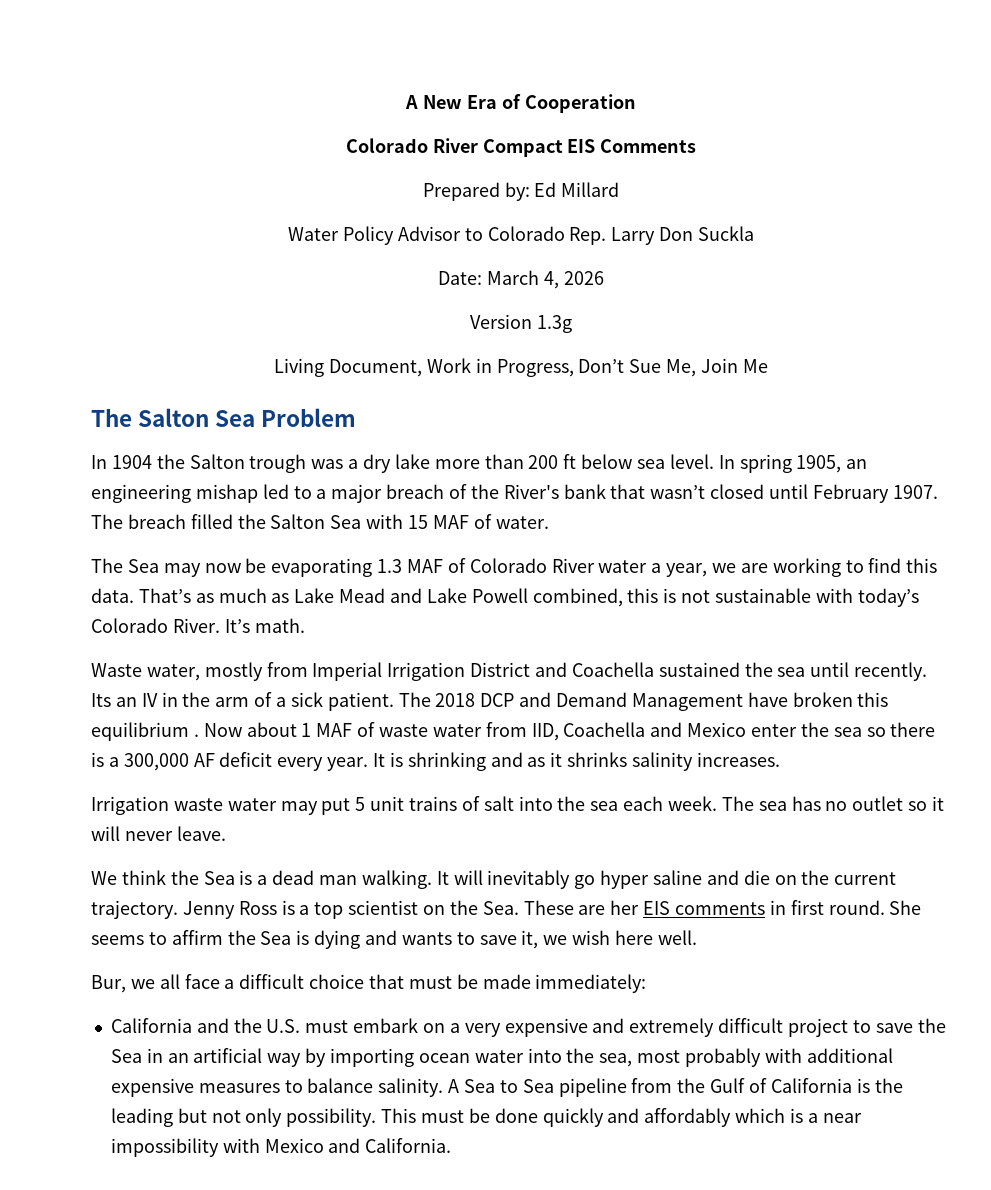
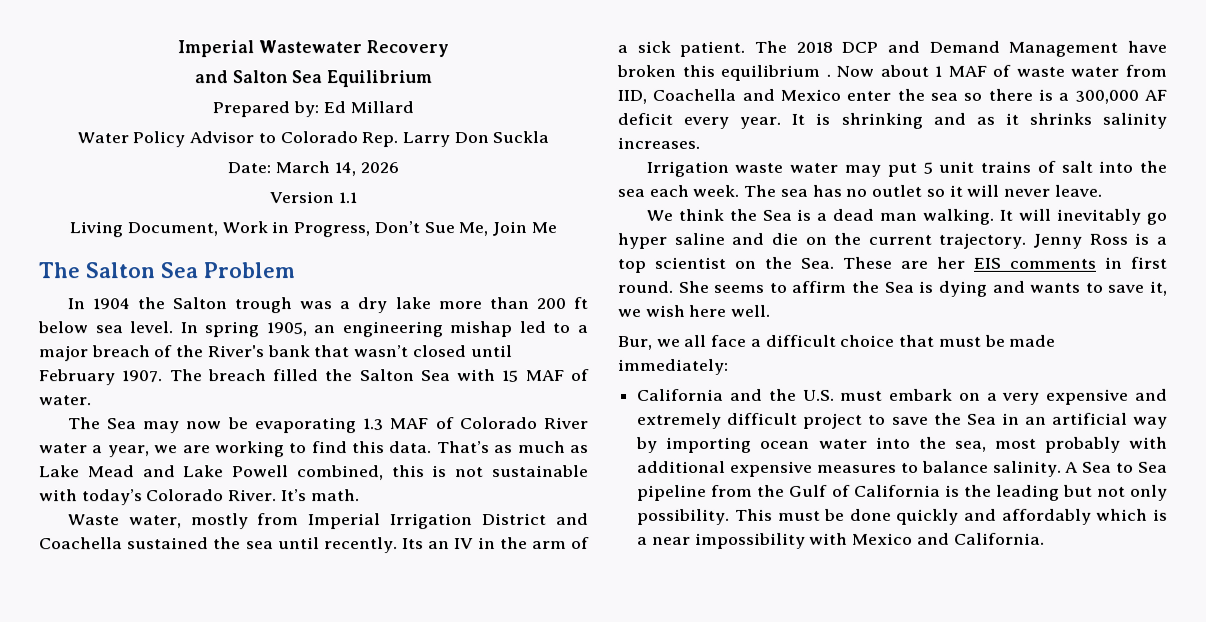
- A New Era of Cooperation
- Colorado River Compact EIS Comments
+ Imperial Wastewater Recovery
+ and Salton Sea Equilibrium
- Date: March 4, 2026
+ Date: March 14, 2026
- Version 1.3g
+ Version 1.1

